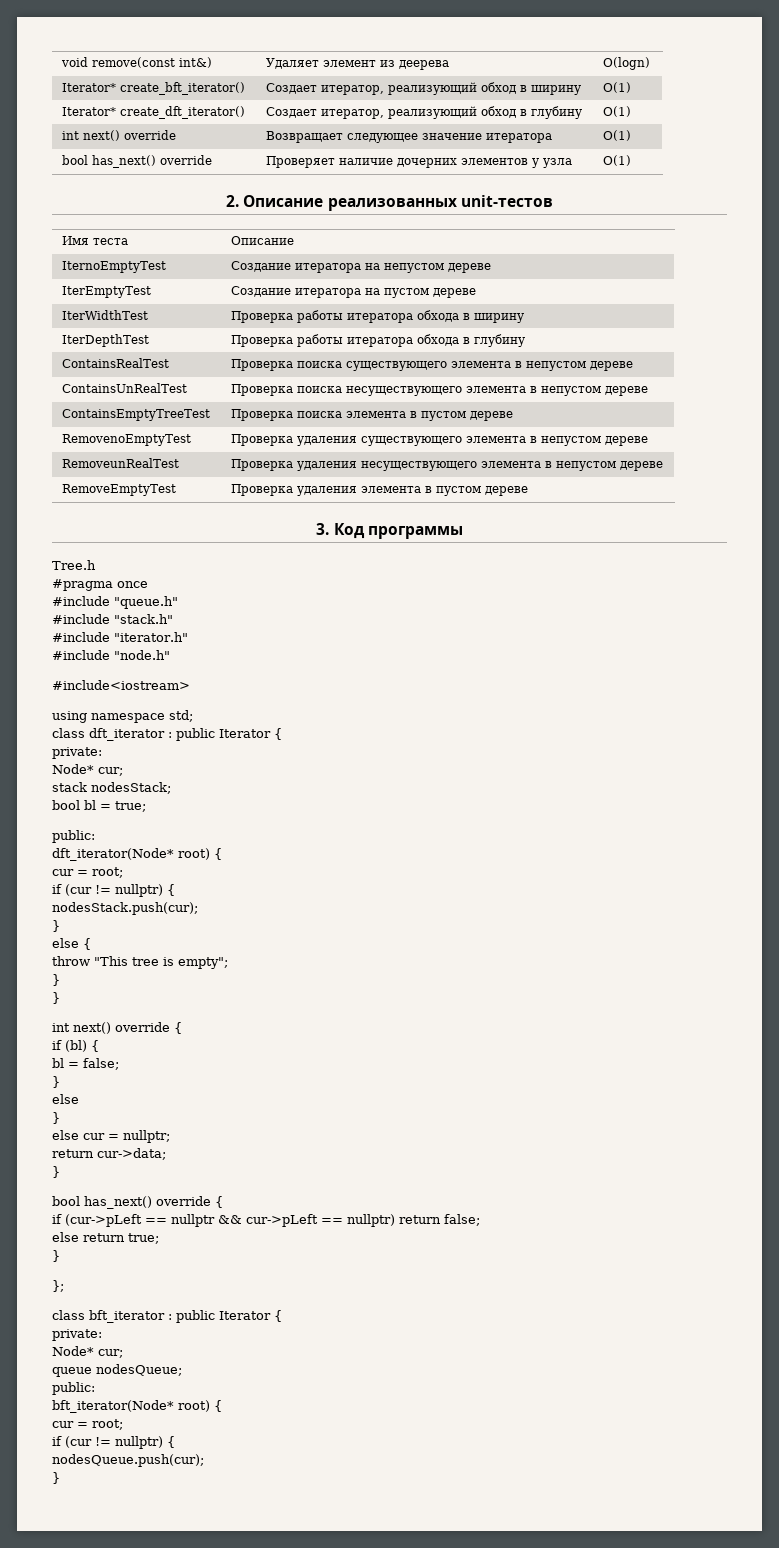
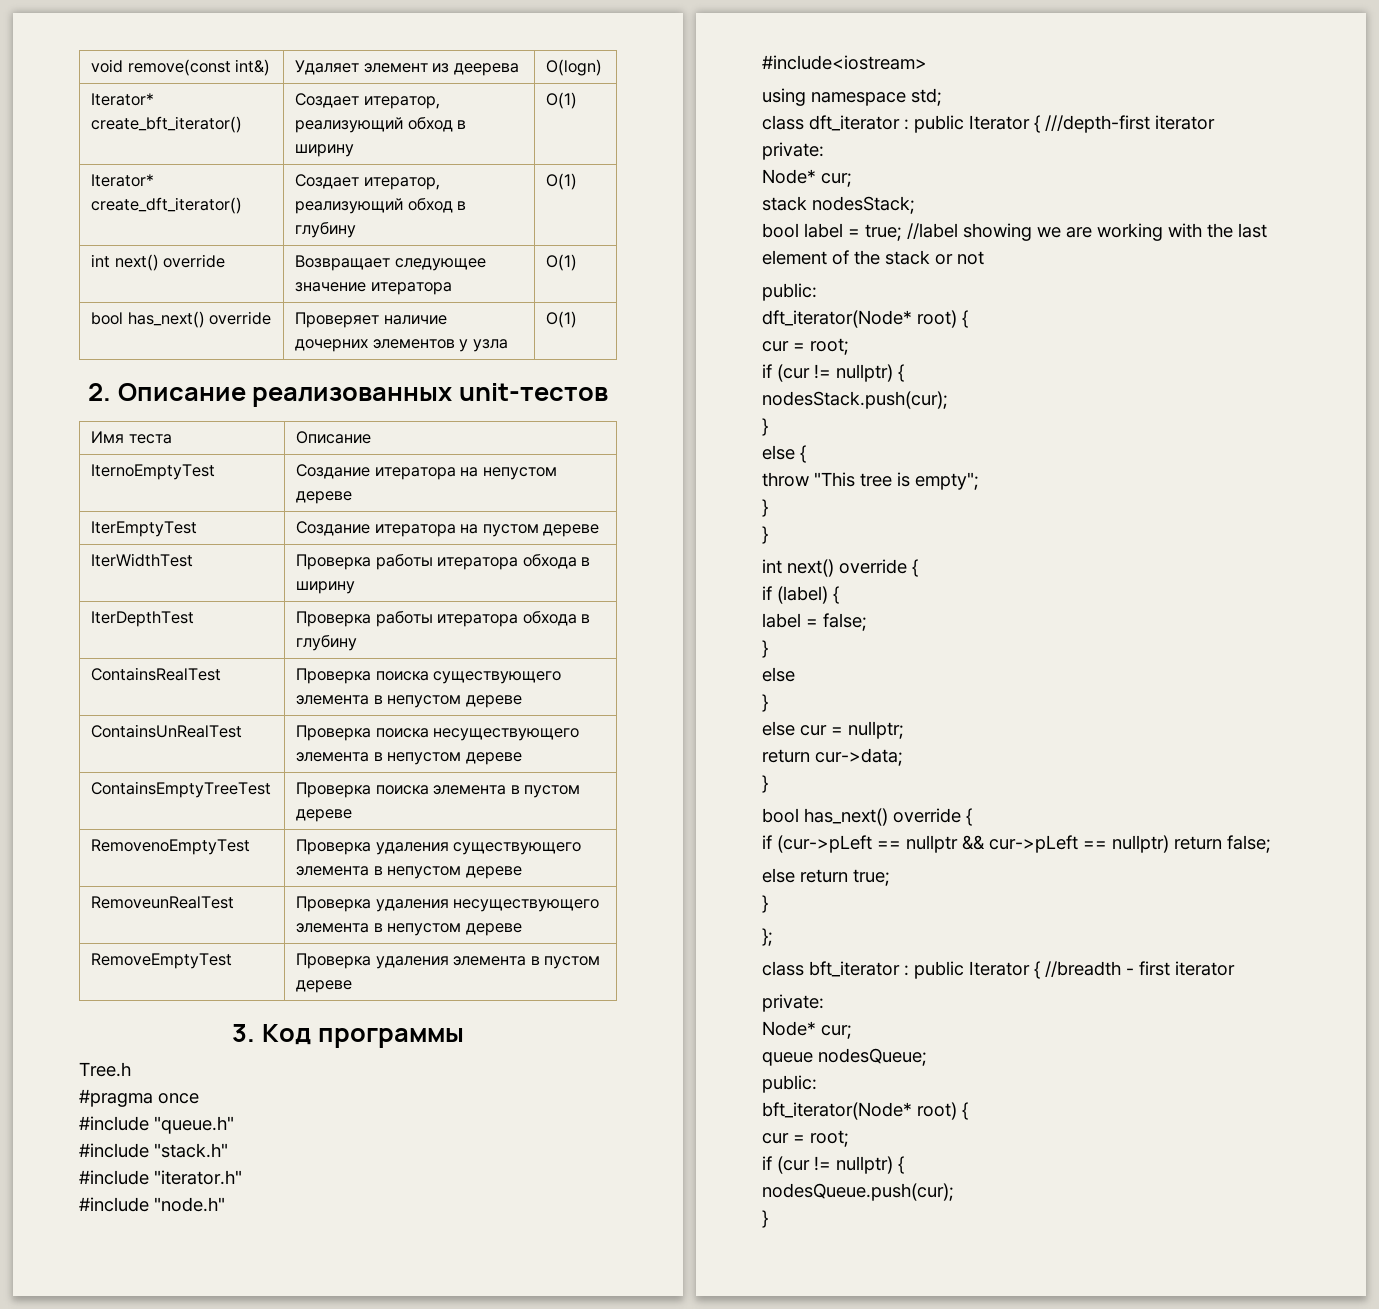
- class dft_iterator : public Iterator {
+ class dft_iterator : public Iterator { ///depth-first iterator
- bool bl = true;
+ bool label = true; //label showing we are working with the last element of the stack or not
- if (bl) {
- bl = false;
+ if (label) {
+ label = false;
- class bft_iterator : public Iterator {
+ class bft_iterator : public Iterator { //breadth - first iterator

